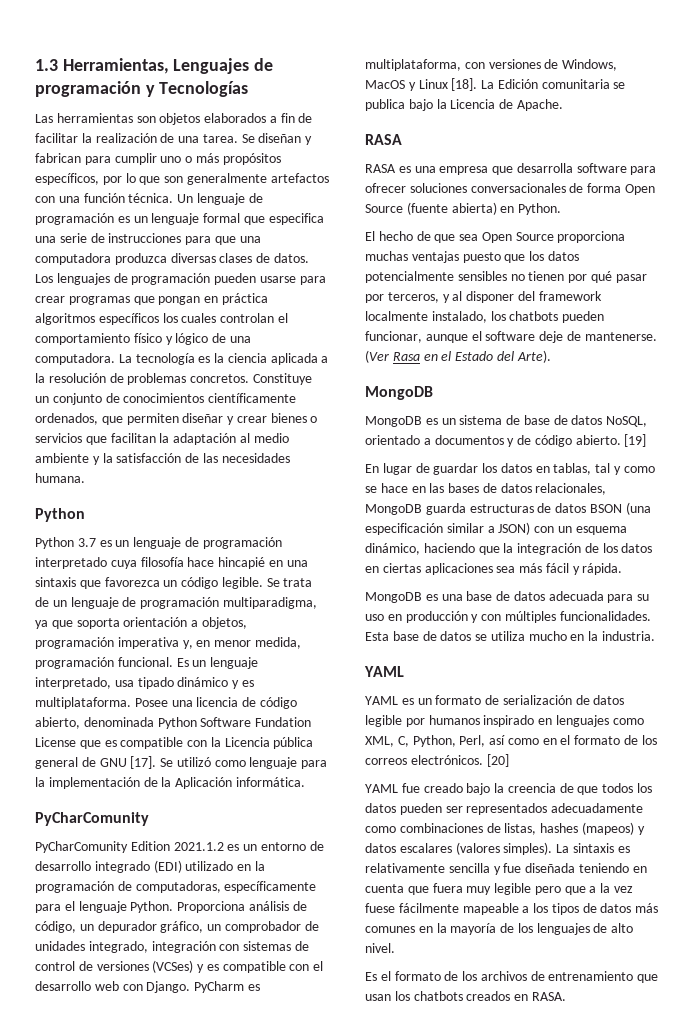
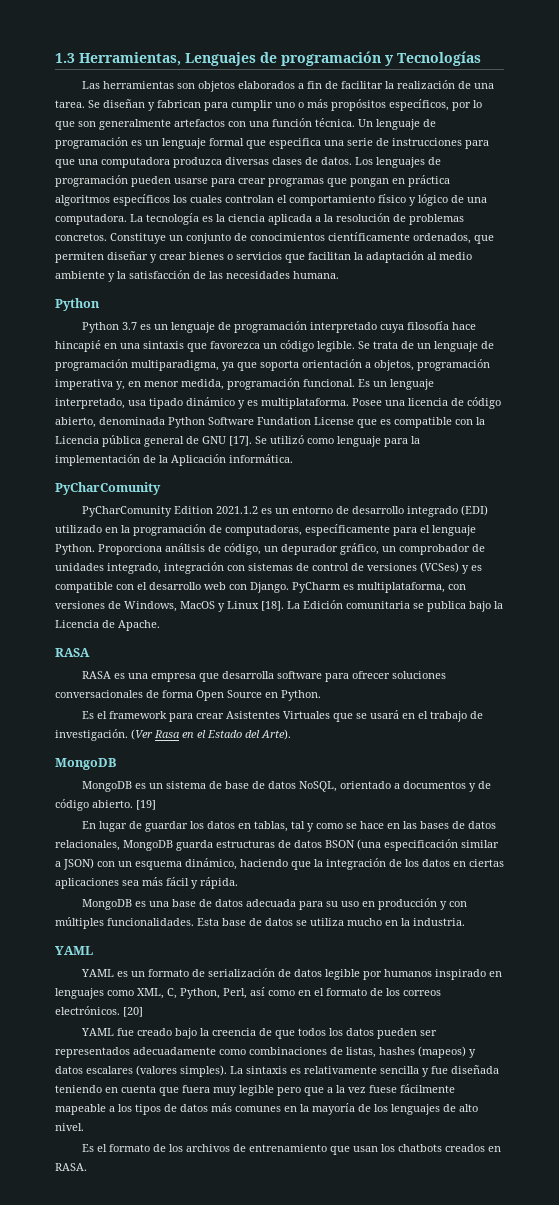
- RASA es una empresa que desarrolla software para ofrecer soluciones conversacionales de forma Open Source (fuente abierta) en Python.
+ RASA es una empresa que desarrolla software para ofrecer soluciones conversacionales de forma Open Source en Python.
- El hecho de que sea Open Source proporciona muchas ventajas puesto que los datos potencialmente sensibles no tienen por qué pasar por terceros, y al disponer del framework localmente instalado, los chatbots pueden funcionar, aunque el software deje de mantenerse.
+ Es el framework para crear Asistentes Virtuales que se usará en el trabajo de investigación.

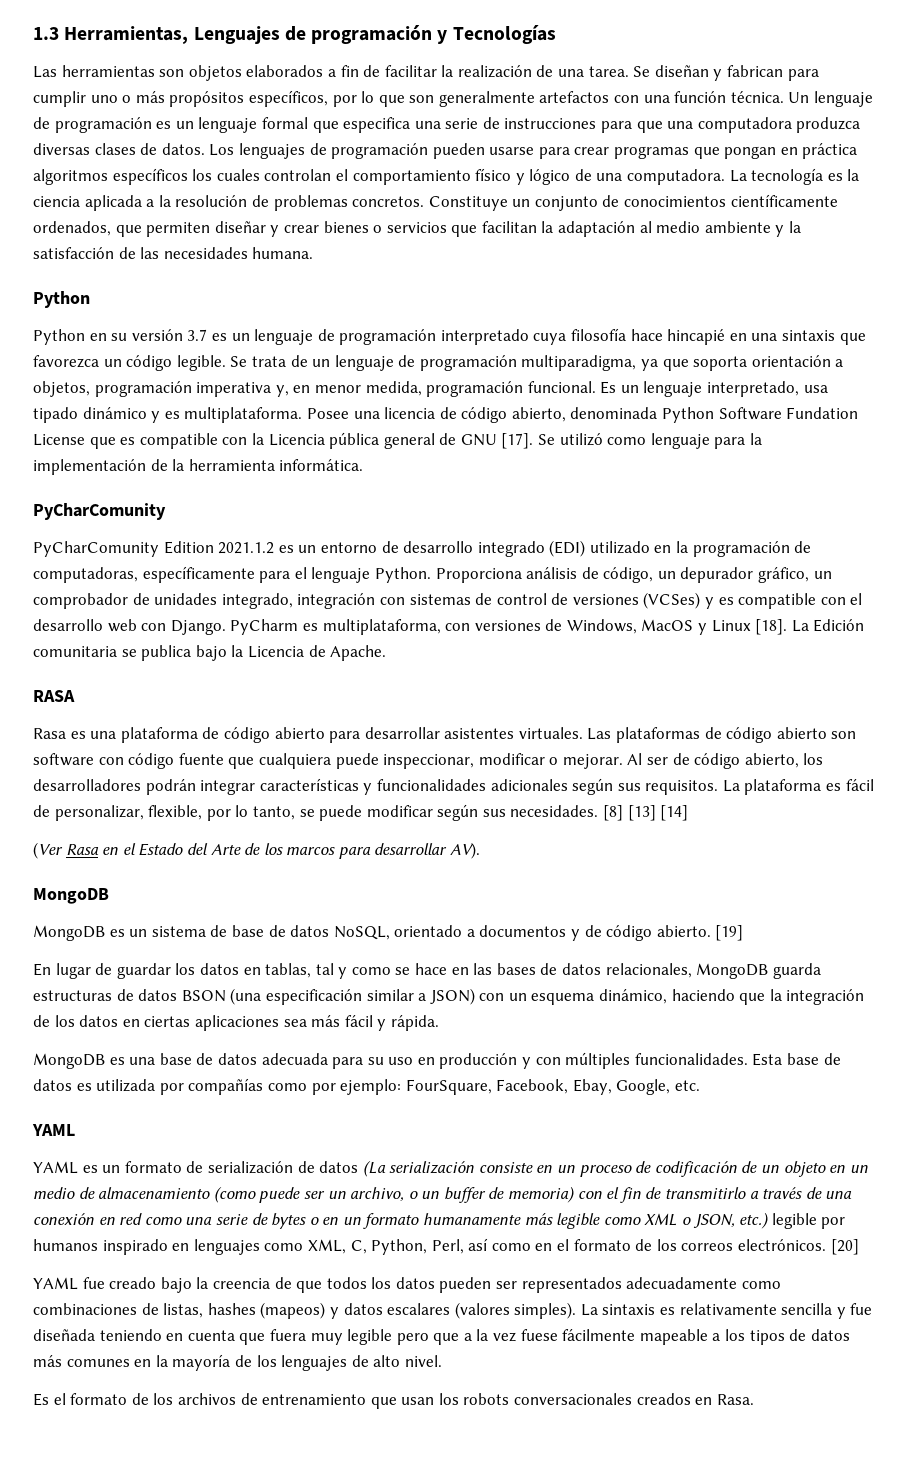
- Python 3.7 es un lenguaje de programación interpretado cuya filosofía hace hincapié en una sintaxis que favorezca un código legible.
+ Python en su versión 3.7 es un lenguaje de programación interpretado cuya filosofía hace hincapié en una sintaxis que favorezca un código legible.
- Se utilizó como lenguaje para la implementación de la Aplicación informática.
+ Se utilizó como lenguaje para la implementación de la herramienta informática.
- RASA es una empresa que desarrolla software para ofrecer soluciones conversacionales de forma Open Source en Python.
- Es el framework para crear Asistentes Virtuales que se usará en el trabajo de investigación. (Ver Rasa en el Estado del Arte).
+ Rasa es una plataforma de código abierto para desarrollar asistentes virtuales. Las plataformas de código abierto son software con código fuente que cualquiera puede inspeccionar, modificar o mejorar. Al ser de código abierto, los desarrolladores podrán integrar características y funcionalidades adicionales según sus requisitos. La plataforma es fácil de personalizar, flexible, por lo tanto, se puede modificar según sus necesidades. [8] [13] [14]
+ (Ver Rasa en el Estado del Arte de los marcos para desarrollar AV).
- Esta base de datos se utiliza mucho en la industria.
+ Esta base de datos es utilizada por compañías como por ejemplo: FourSquare, Facebook, Ebay, Google, etc.
- YAML es un formato de serialización de datos legible por humanos inspirado en lenguajes como XML, C, Python, Perl, así como en el formato de los correos electrónicos.
+ YAML es un formato de serialización de datos (La serialización consiste en un proceso de codificación de un objeto en un medio de almacenamiento (como puede ser un archivo, o un buffer de memoria) con el fin de transmitirlo a través de una conexión en red como una serie de bytes o en un formato humanamente más legible como XML o JSON, etc.) legible por humanos inspirado en lenguajes como XML, C, Python, Perl, así como en el formato de los correos electrónicos.
- Es el formato de los archivos de entrenamiento que usan los chatbots creados en RASA.
+ Es el formato de los archivos de entrenamiento que usan los robots conversacionales creados en Rasa.

